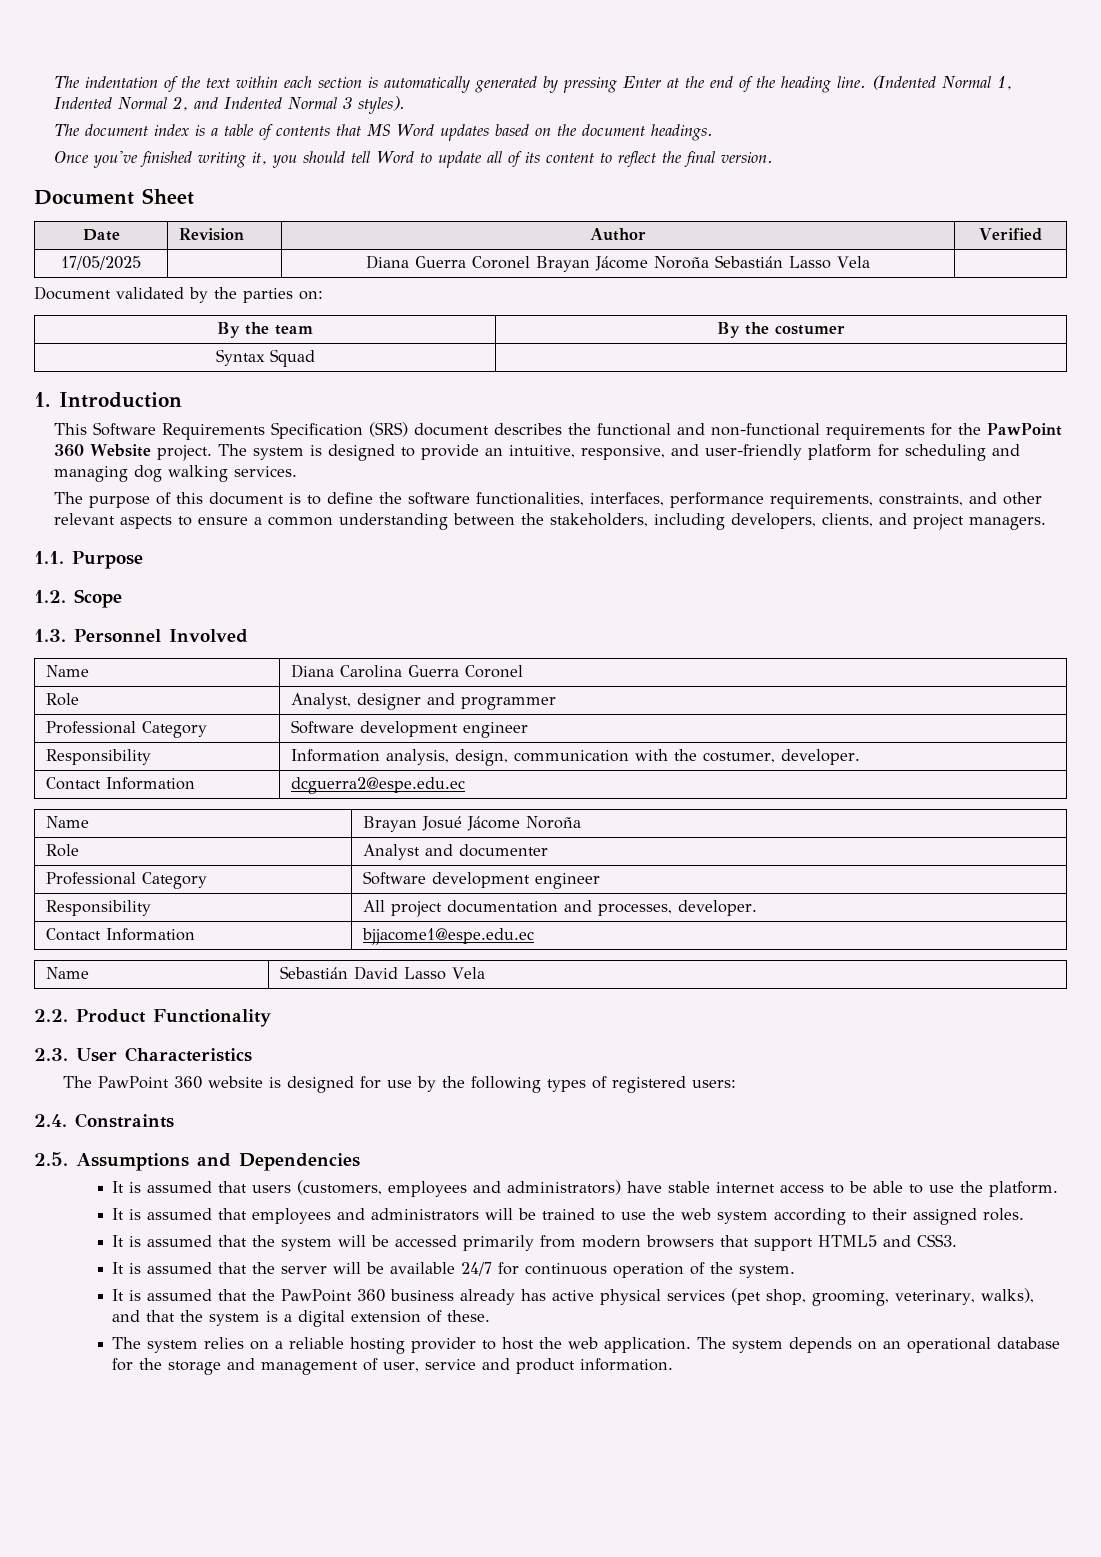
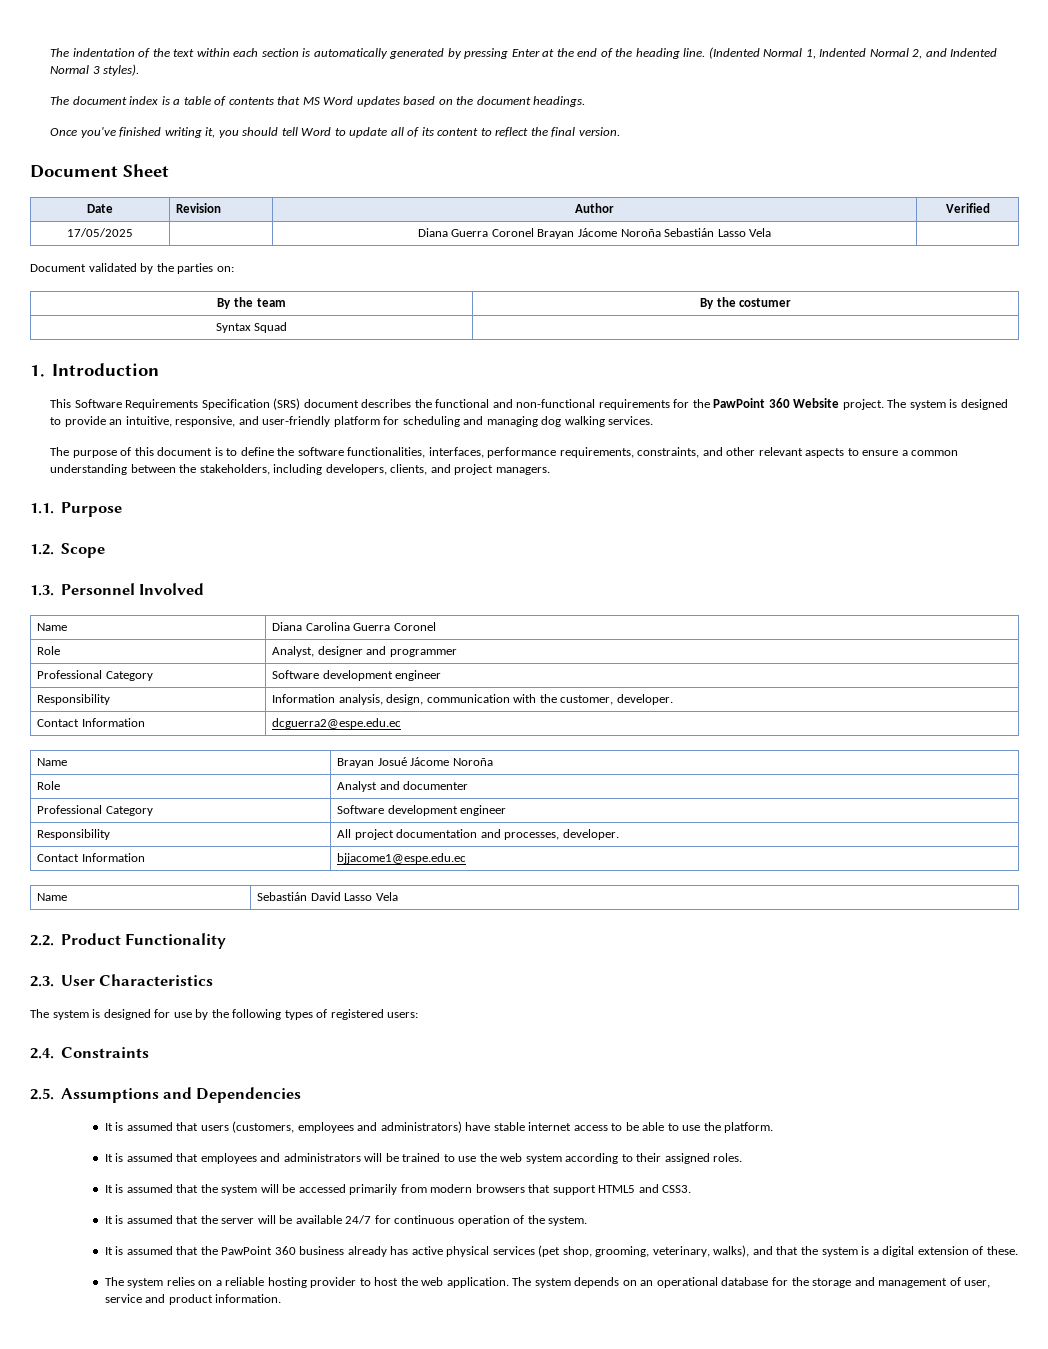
- Responsibility | Information analysis, design, communication with the costumer, developer.
+ Responsibility | Information analysis, design, communication with the customer, developer.
- The PawPoint 360 website is designed for use by the following types of registered users:
+ The system is designed for use by the following types of registered users:

